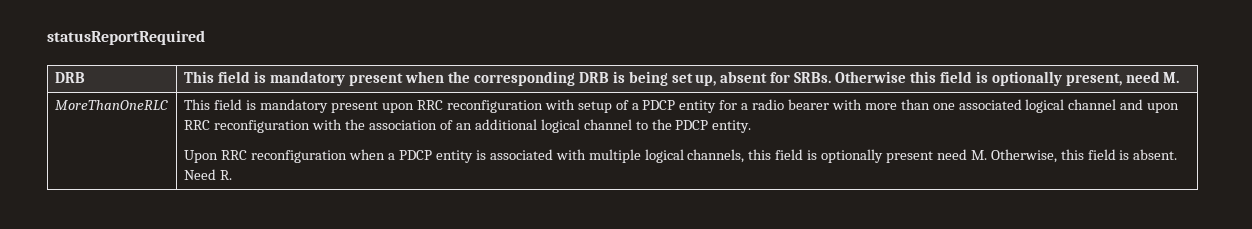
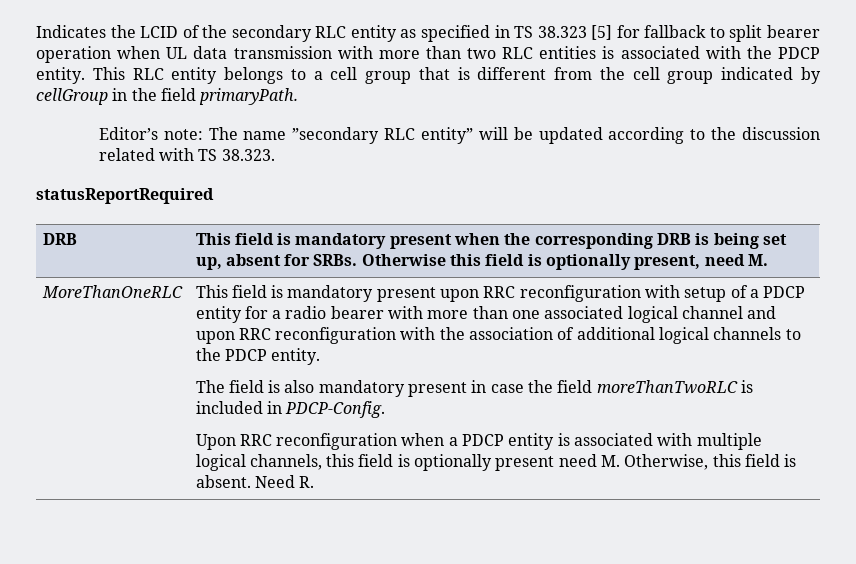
+ Indicates the LCID of the secondary RLC entity as specified in TS 38.323 [5] for fallback to split bearer operation when UL data transmission with more than two RLC entities is associated with the PDCP entity. This RLC entity belongs to a cell group that is different from the cell group indicated by cellGroup in the field primaryPath.
+ Editor’s note: The name ”secondary RLC entity” will be updated according to the discussion related with TS 38.323.
- This field is mandatory present upon RRC reconfiguration with setup of a PDCP entity for a radio bearer with more than one associated logical channel and upon RRC reconfiguration with the association of an additional logical channel to the PDCP entity.
+ This field is mandatory present upon RRC reconfiguration with setup of a PDCP entity for a radio bearer with more than one associated logical channel and upon RRC reconfiguration with the association of additional logical channels to the PDCP entity.
+ The field is also mandatory present in case the field moreThanTwoRLC is included in PDCP-Config.

